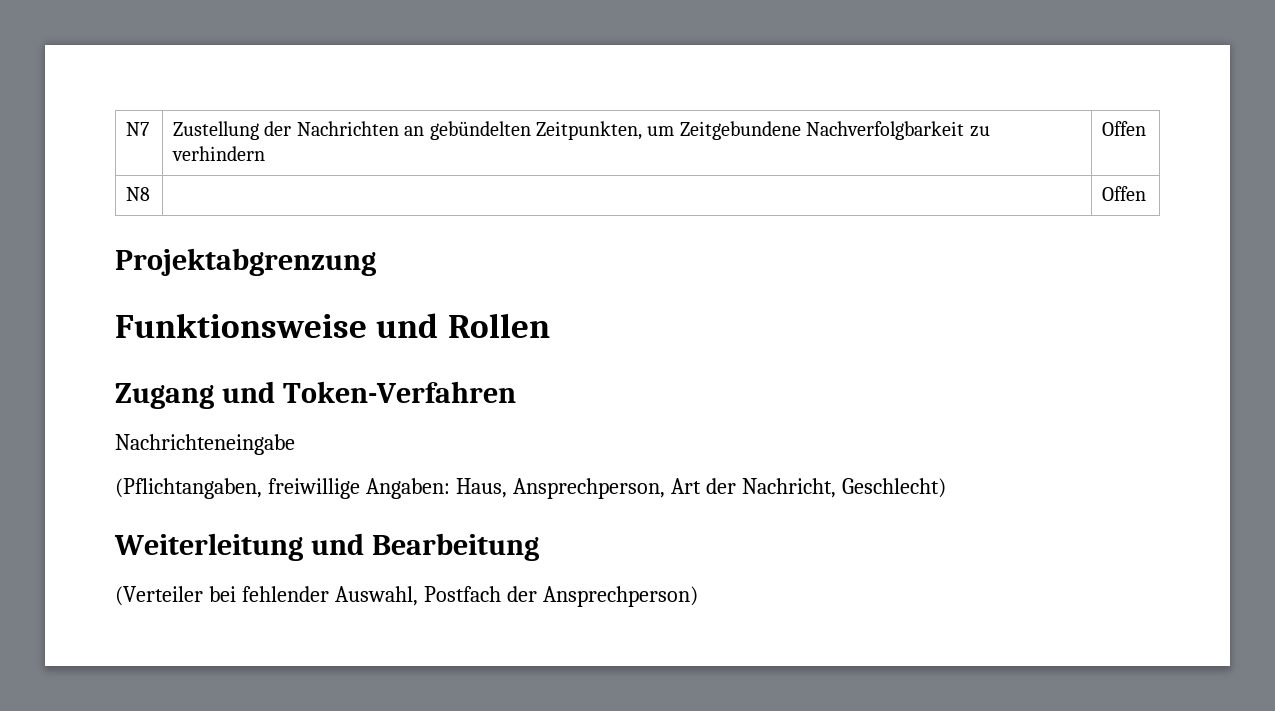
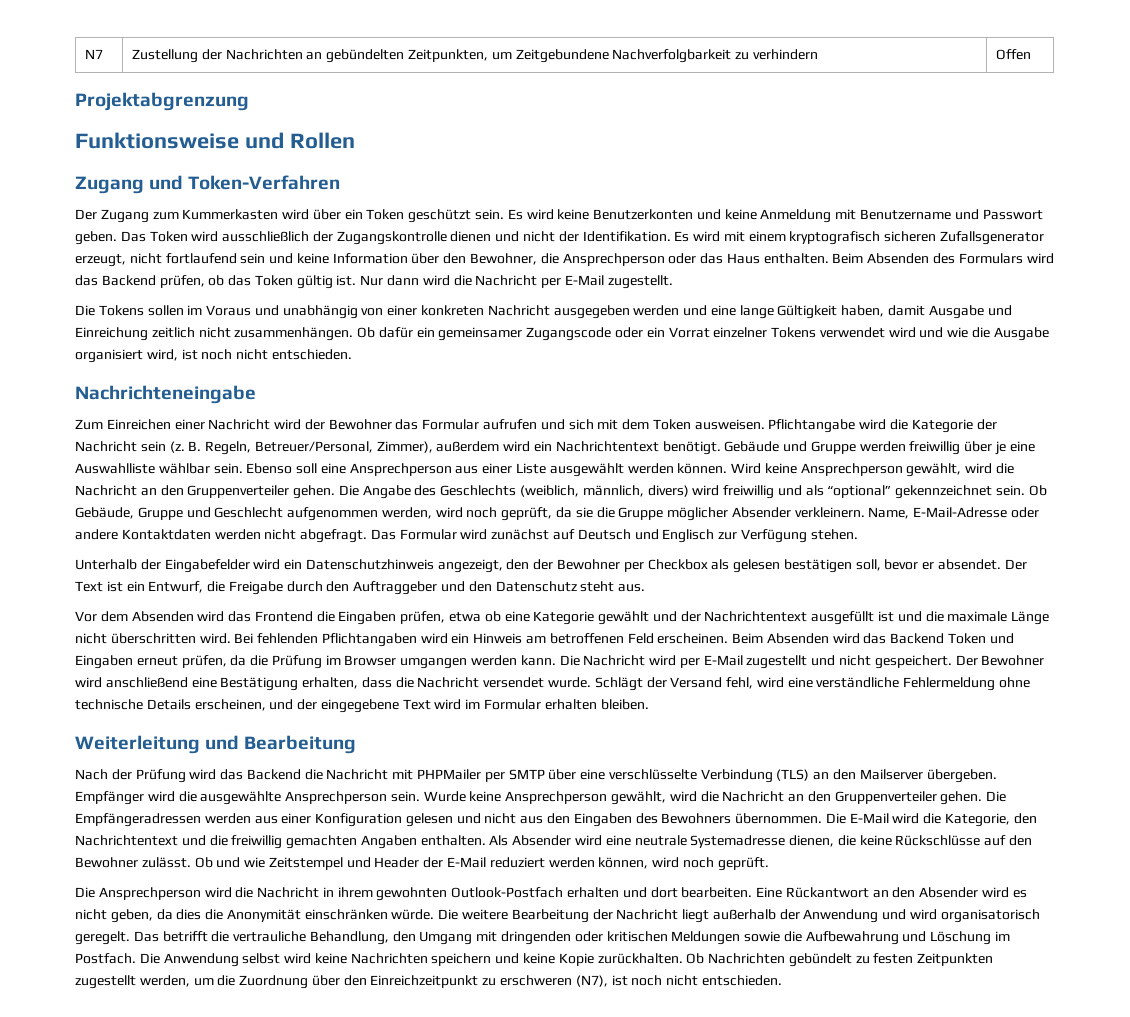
- N8 | | Offen
+ Der Zugang zum Kummerkasten wird über ein Token geschützt sein. Es wird keine Benutzerkonten und keine Anmeldung mit Benutzername und Passwort geben. Das Token wird ausschließlich der Zugangskontrolle dienen und nicht der Identifikation. Es wird mit einem kryptografisch sicheren Zufallsgenerator erzeugt, nicht fortlaufend sein und keine Information über den Bewohner, die Ansprechperson oder das Haus enthalten. Beim Absenden des Formulars wird das Backend prüfen, ob das Token gültig ist. Nur dann wird die Nachricht per E-Mail zugestellt.
+ Die Tokens sollen im Voraus und unabhängig von einer konkreten Nachricht ausgegeben werden und eine lange Gültigkeit haben, damit Ausgabe und Einreichung zeitlich nicht zusammenhängen. Ob dafür ein gemeinsamer Zugangscode oder ein Vorrat einzelner Tokens verwendet wird und wie die Ausgabe organisiert wird, ist noch nicht entschieden.
  Nachrichteneingabe
- (Pflichtangaben, freiwillige Angaben: Haus, Ansprechperson, Art der Nachricht, Geschlecht)
+ Zum Einreichen einer Nachricht wird der Bewohner das Formular aufrufen und sich mit dem Token ausweisen. Pflichtangabe wird die Kategorie der Nachricht sein (z. B. Regeln, Betreuer/Personal, Zimmer), außerdem wird ein Nachrichtentext benötigt. Gebäude und Gruppe werden freiwillig über je eine Auswahlliste wählbar sein. Ebenso soll eine Ansprechperson aus einer Liste ausgewählt werden können. Wird keine Ansprechperson gewählt, wird die Nachricht an den Gruppenverteiler gehen. Die Angabe des Geschlechts (weiblich, männlich, divers) wird freiwillig und als “optional” gekennzeichnet sein. Ob Gebäude, Gruppe und Geschlecht aufgenommen werden, wird noch geprüft, da sie die Gruppe möglicher Absender verkleinern. Name, E-Mail-Adresse oder andere Kontaktdaten werden nicht abgefragt. Das Formular wird zunächst auf Deutsch und Englisch zur Verfügung stehen.
+ Unterhalb der Eingabefelder wird ein Datenschutzhinweis angezeigt, den der Bewohner per Checkbox als gelesen bestätigen soll, bevor er absendet. Der Text ist ein Entwurf, die Freigabe durch den Auftraggeber und den Datenschutz steht aus.
+ Vor dem Absenden wird das Frontend die Eingaben prüfen, etwa ob eine Kategorie gewählt und der Nachrichtentext ausgefüllt ist und die maximale Länge nicht überschritten wird. Bei fehlenden Pflichtangaben wird ein Hinweis am betroffenen Feld erscheinen. Beim Absenden wird das Backend Token und Eingaben erneut prüfen, da die Prüfung im Browser umgangen werden kann. Die Nachricht wird per E-Mail zugestellt und nicht gespeichert. Der Bewohner wird anschließend eine Bestätigung erhalten, dass die Nachricht versendet wurde. Schlägt der Versand fehl, wird eine verständliche Fehlermeldung ohne technische Details erscheinen, und der eingegebene Text wird im Formular erhalten bleiben.
  Weiterleitung und Bearbeitung
- (Verteiler bei fehlender Auswahl, Postfach der Ansprechperson)
+ Nach der Prüfung wird das Backend die Nachricht mit PHPMailer per SMTP über eine verschlüsselte Verbindung (TLS) an den Mailserver übergeben. Empfänger wird die ausgewählte Ansprechperson sein. Wurde keine Ansprechperson gewählt, wird die Nachricht an den Gruppenverteiler gehen. Die Empfängeradressen werden aus einer Konfiguration gelesen und nicht aus den Eingaben des Bewohners übernommen. Die E-Mail wird die Kategorie, den Nachrichtentext und die freiwillig gemachten Angaben enthalten. Als Absender wird eine neutrale Systemadresse dienen, die keine Rückschlüsse auf den Bewohner zulässt. Ob und wie Zeitstempel und Header der E-Mail reduziert werden können, wird noch geprüft.
+ Die Ansprechperson wird die Nachricht in ihrem gewohnten Outlook-Postfach erhalten und dort bearbeiten. Eine Rückantwort an den Absender wird es nicht geben, da dies die Anonymität einschränken würde. Die weitere Bearbeitung der Nachricht liegt außerhalb der Anwendung und wird organisatorisch geregelt. Das betrifft die vertrauliche Behandlung, den Umgang mit dringenden oder kritischen Meldungen sowie die Aufbewahrung und Löschung im Postfach. Die Anwendung selbst wird keine Nachrichten speichern und keine Kopie zurückhalten. Ob Nachrichten gebündelt zu festen Zeitpunkten zugestellt werden, um die Zuordnung über den Einreichzeitpunkt zu erschweren (N7), ist noch nicht entschieden.

